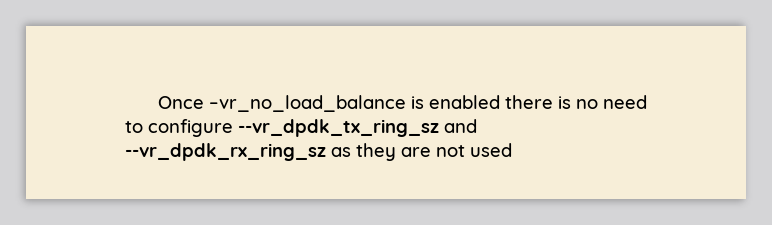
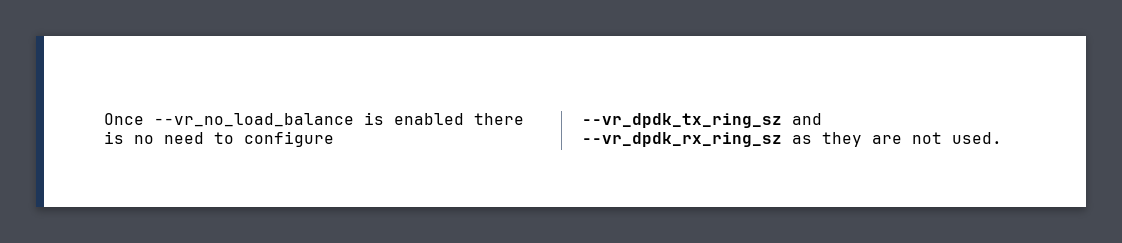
- Once –vr_no_load_balance is enabled there is no need to configure --vr_dpdk_tx_ring_sz and --vr_dpdk_rx_ring_sz as they are not used
+ Once --vr_no_load_balance is enabled there is no need to configure --vr_dpdk_tx_ring_sz and --vr_dpdk_rx_ring_sz as they are not used.

